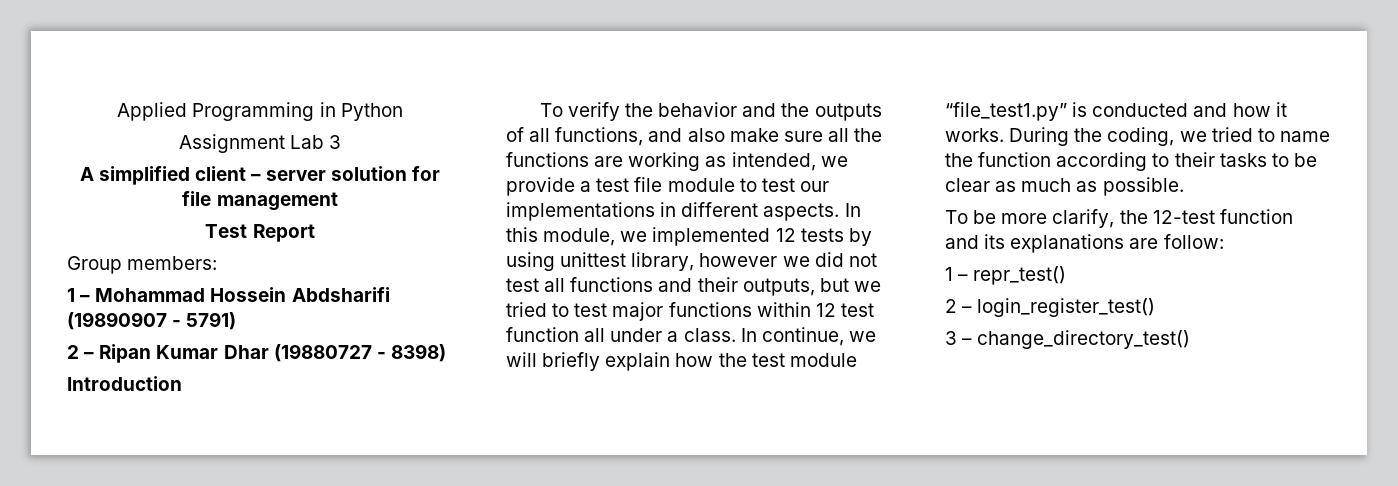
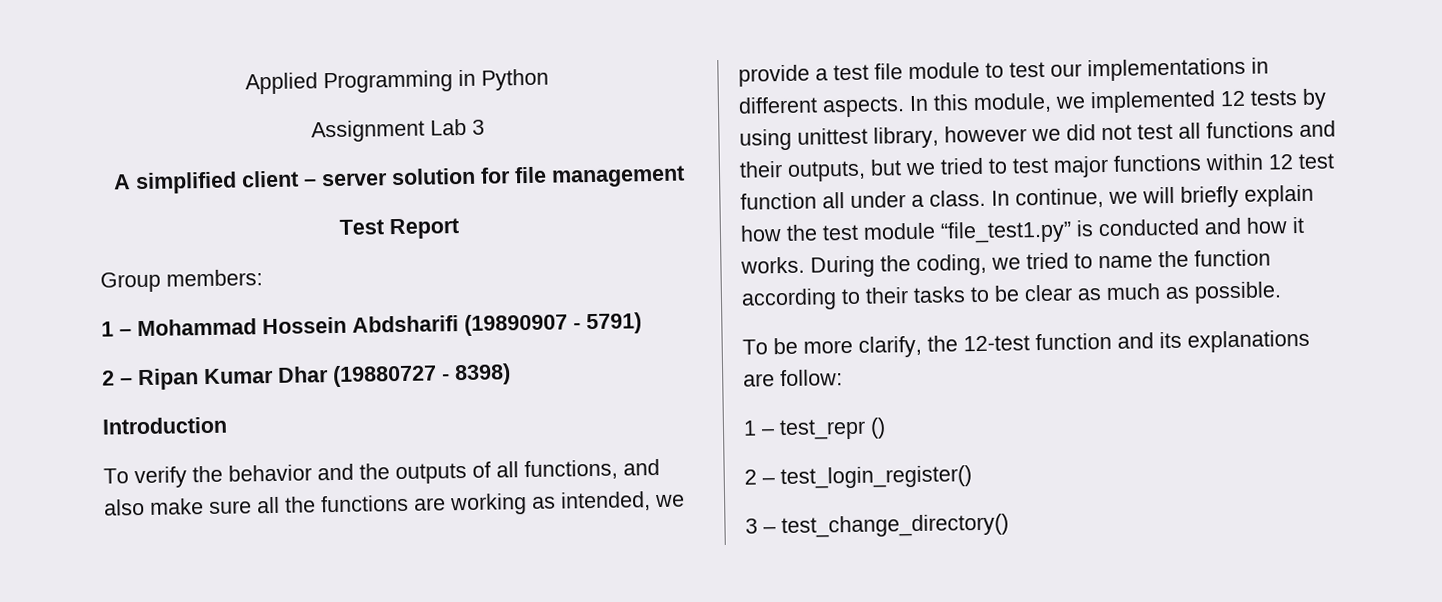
- 1 – repr_test()
- 2 – login_register_test()
+ 1 – test_repr ()
+ 2 – test_login_register()
- 3 – change_directory_test()
+ 3 – test_change_directory()

